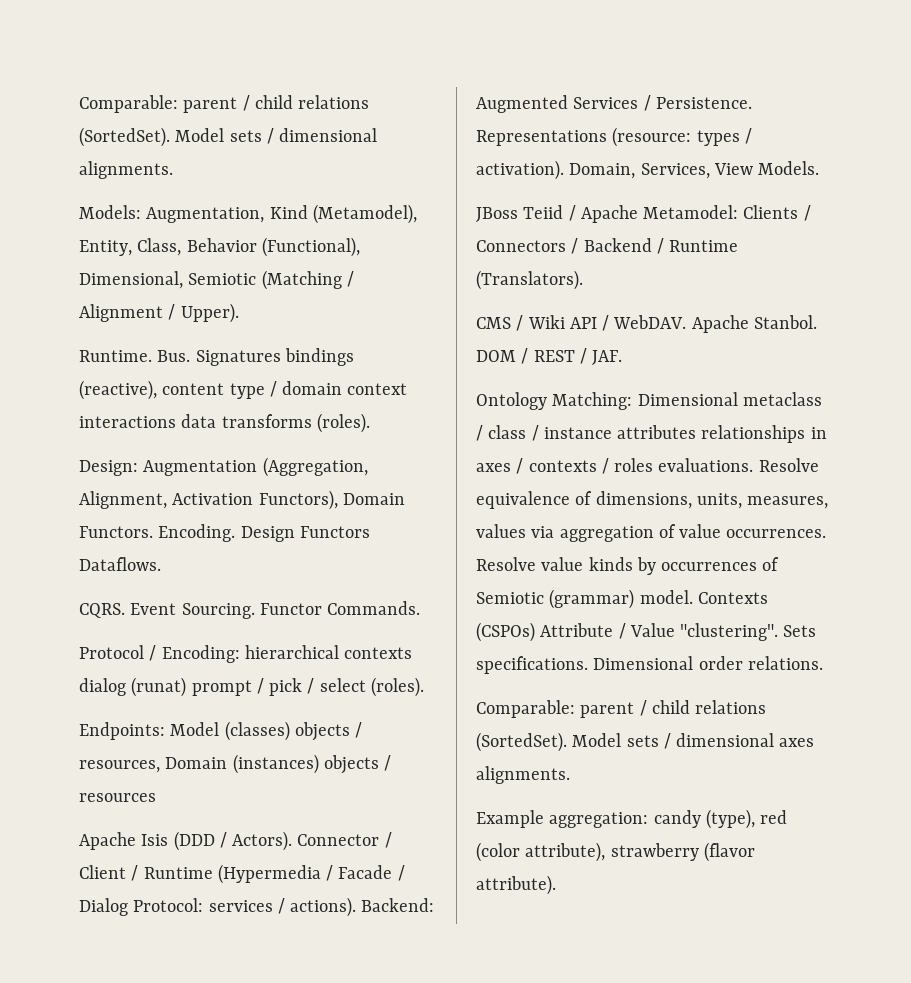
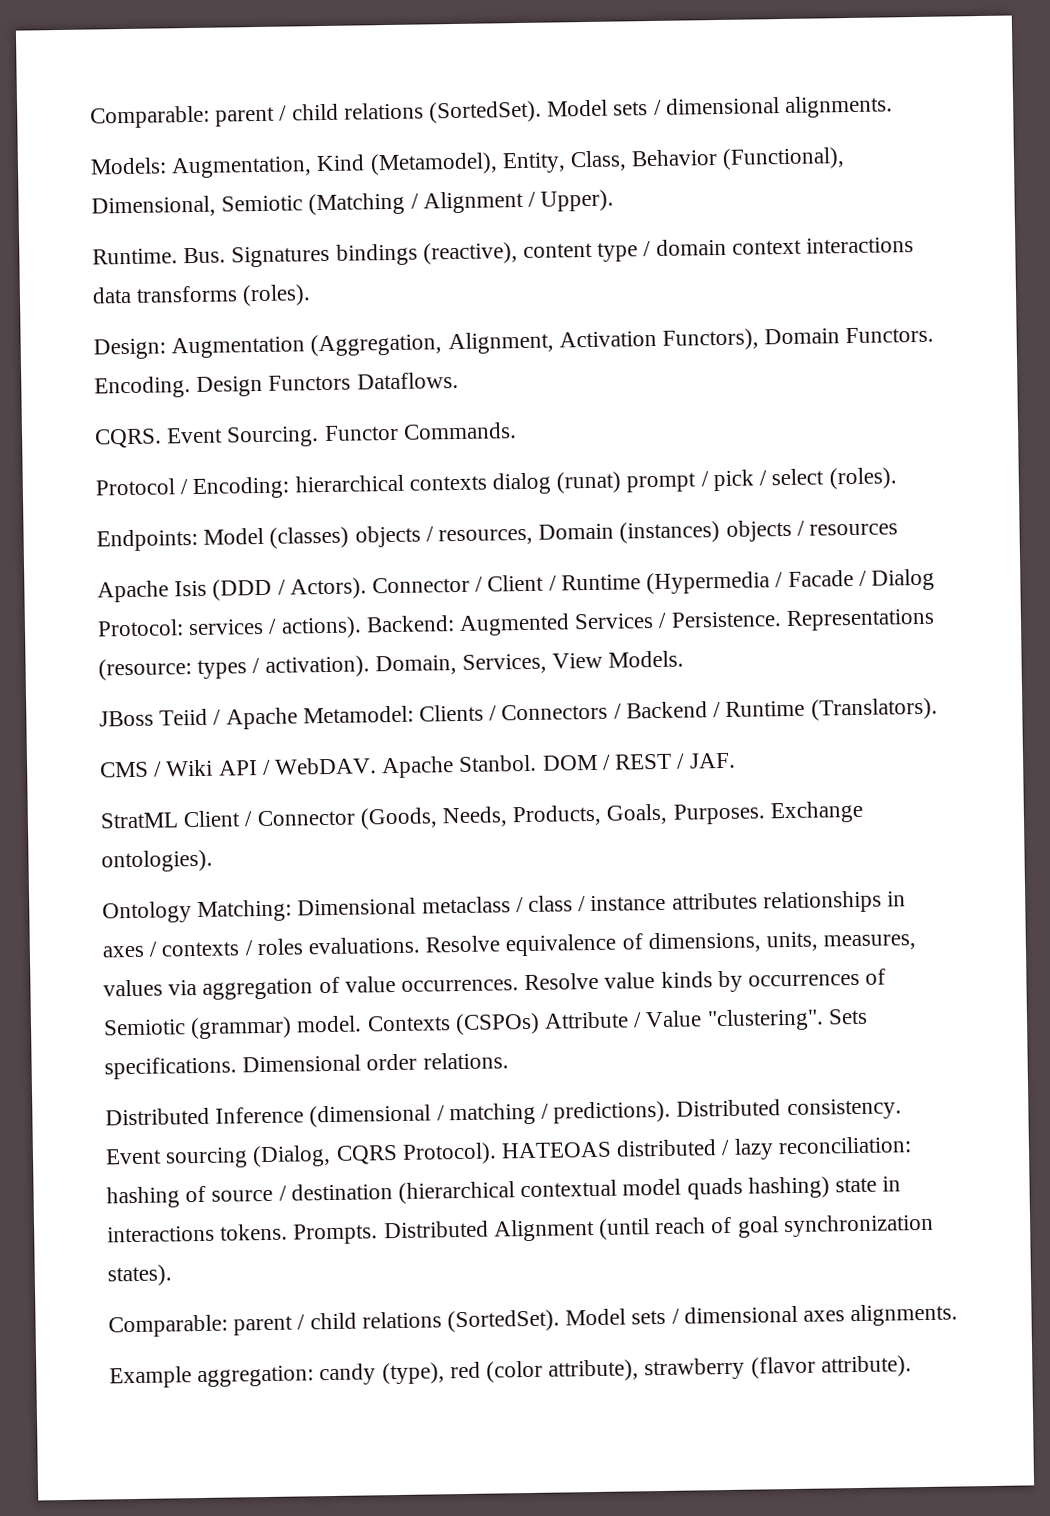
+ StratML Client / Connector (Goods, Needs, Products, Goals, Purposes. Exchange ontologies).
+ Distributed Inference (dimensional / matching / predictions). Distributed consistency. Event sourcing (Dialog, CQRS Protocol). HATEOAS distributed / lazy reconciliation: hashing of source / destination (hierarchical contextual model quads hashing) state in interactions tokens. Prompts. Distributed Alignment (until reach of goal synchronization states).

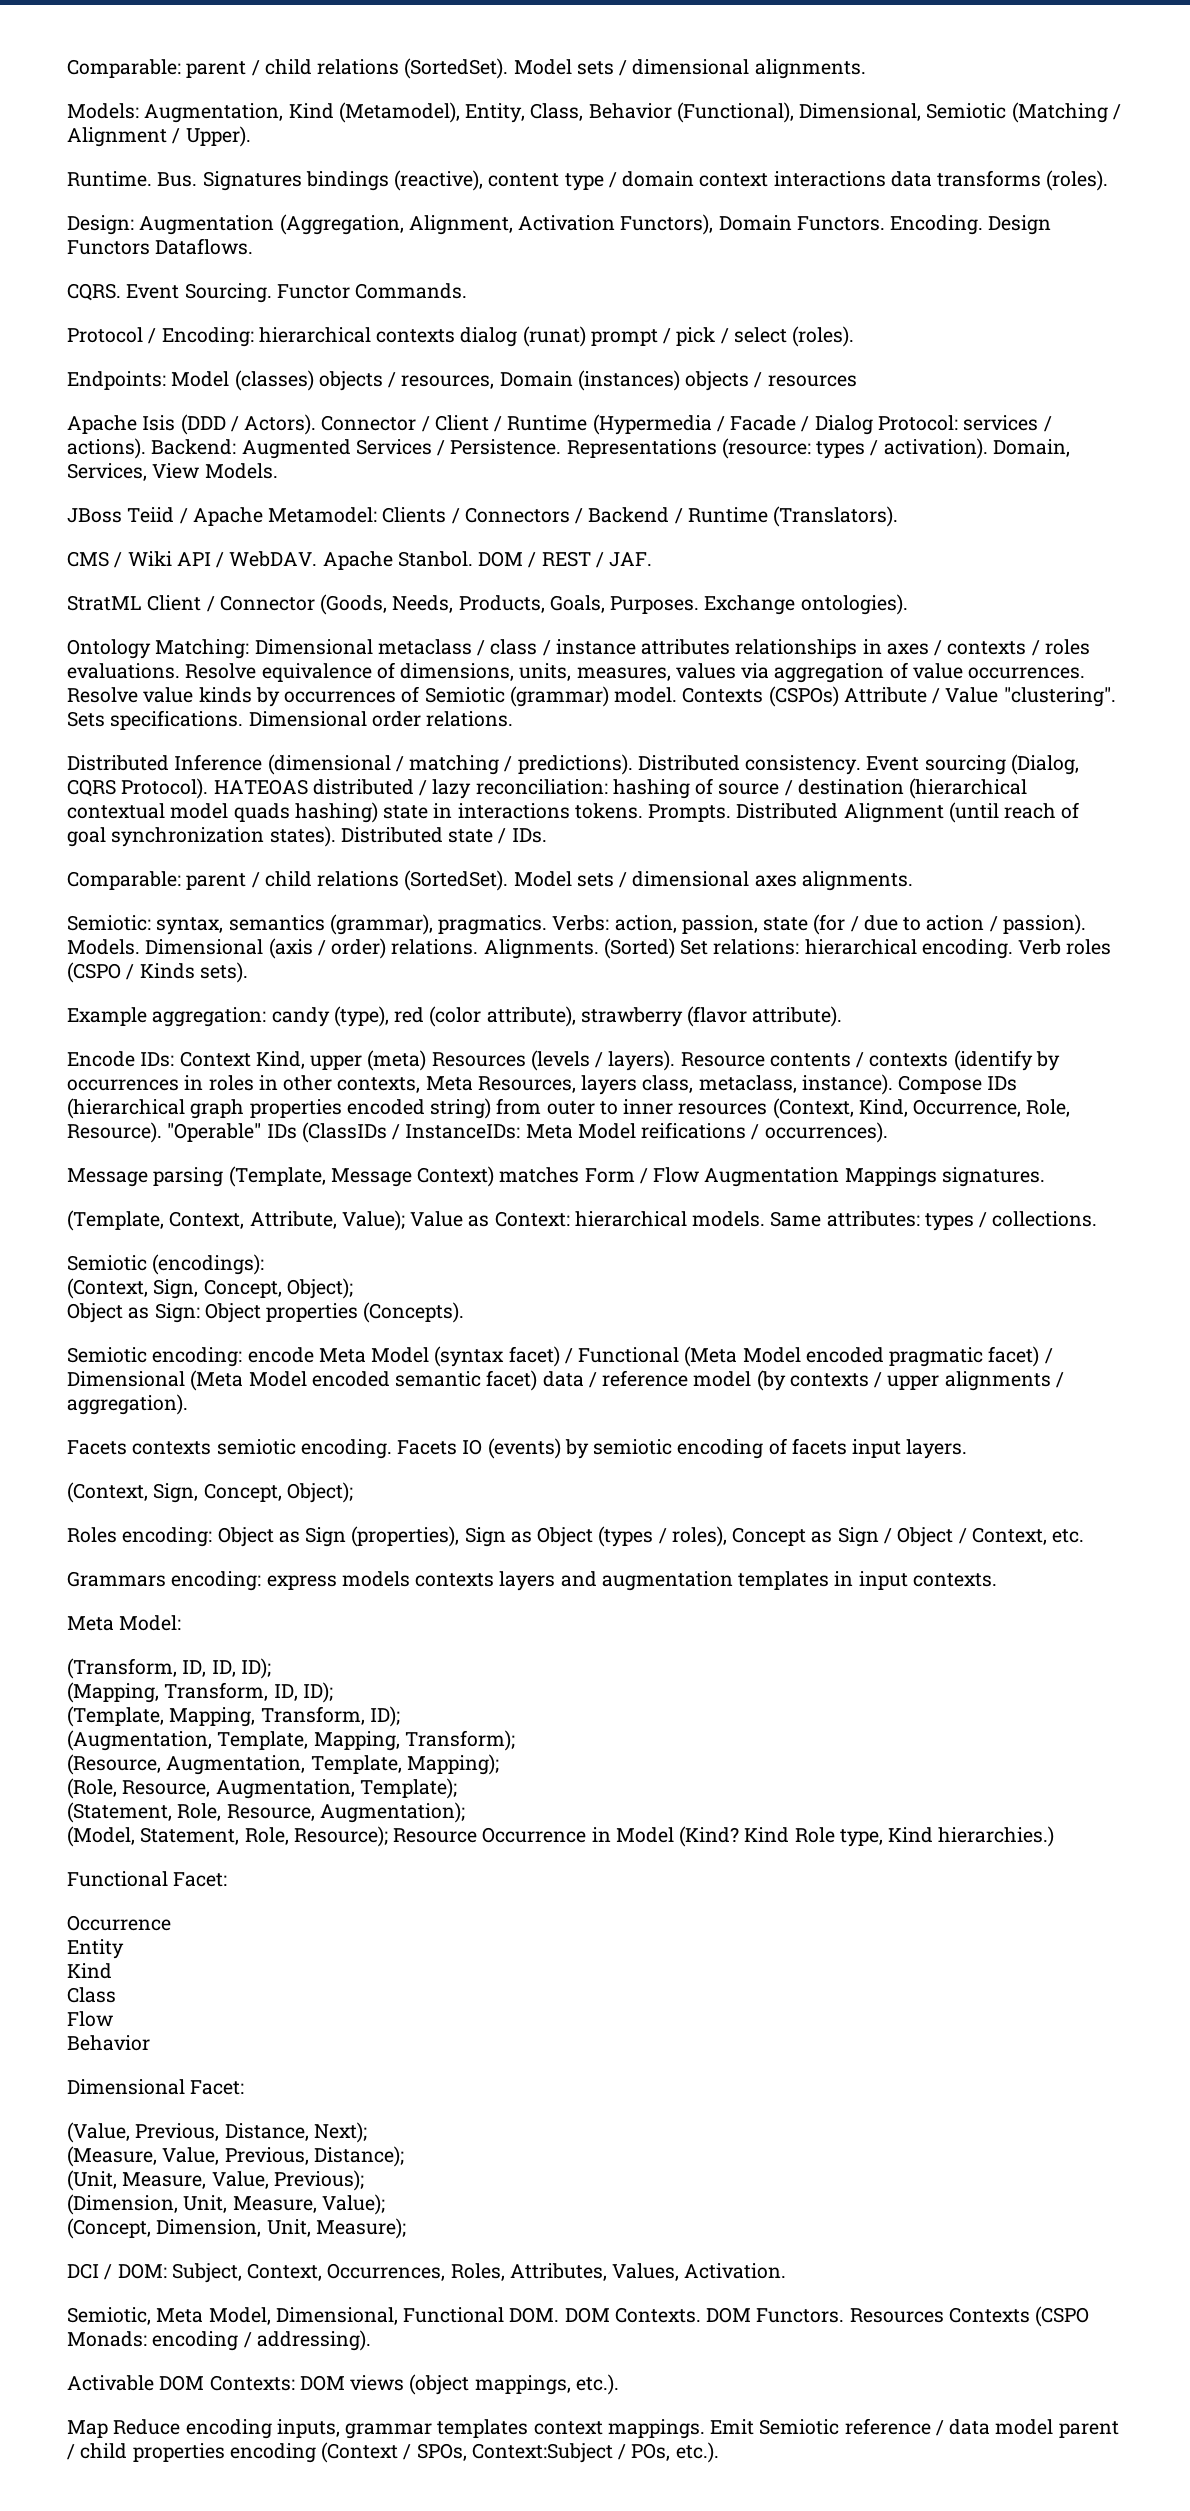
+ Distributed state / IDs.
+ Semiotic: syntax, semantics (grammar), pragmatics. Verbs: action, passion, state (for / due to action / passion). Models. Dimensional (axis / order) relations. Alignments. (Sorted) Set relations: hierarchical encoding. Verb roles (CSPO / Kinds sets).
+ Encode IDs: Context Kind, upper (meta) Resources (levels / layers). Resource contents / contexts (identify by occurrences in roles in other contexts, Meta Resources, layers class, metaclass, instance). Compose IDs (hierarchical graph properties encoded string) from outer to inner resources (Context, Kind, Occurrence, Role, Resource). "Operable" IDs (ClassIDs / InstanceIDs: Meta Model reifications / occurrences).
+ Message parsing (Template, Message Context) matches Form / Flow Augmentation Mappings signatures.
+ (Template, Context, Attribute, Value); Value as Context: hierarchical models. Same attributes: types / collections.
+ Semiotic (encodings):
+ (Context, Sign, Concept, Object);
+ Object as Sign: Object properties (Concepts).
+ Semiotic encoding: encode Meta Model (syntax facet) / Functional (Meta Model encoded pragmatic facet) / Dimensional (Meta Model encoded semantic facet) data / reference model (by contexts / upper alignments / aggregation).
+ Facets contexts semiotic encoding. Facets IO (events) by semiotic encoding of facets input layers.
+ (Context, Sign, Concept, Object);
+ Roles encoding: Object as Sign (properties), Sign as Object (types / roles), Concept as Sign / Object / Context, etc.
+ Grammars encoding: express models contexts layers and augmentation templates in input contexts.
+ Meta Model:
+ (Transform, ID, ID, ID);
+ (Mapping, Transform, ID, ID);
+ (Template, Mapping, Transform, ID);
+ (Augmentation, Template, Mapping, Transform);
+ (Resource, Augmentation, Template, Mapping);
+ (Role, Resource, Augmentation, Template);
+ (Statement, Role, Resource, Augmentation);
+ (Model, Statement, Role, Resource); Resource Occurrence in Model (Kind? Kind Role type, Kind hierarchies.)
+ Functional Facet:
+ Occurrence
+ Entity
+ Kind
+ Class
+ Flow
+ Behavior
+ Dimensional Facet:
+ (Value, Previous, Distance, Next);
+ (Measure, Value, Previous, Distance);
+ (Unit, Measure, Value, Previous);
+ (Dimension, Unit, Measure, Value);
+ (Concept, Dimension, Unit, Measure);
+ DCI / DOM: Subject, Context, Occurrences, Roles, Attributes, Values, Activation.
+ Semiotic, Meta Model, Dimensional, Functional DOM. DOM Contexts. DOM Functors. Resources Contexts (CSPO Monads: encoding / addressing).
+ Activable DOM Contexts: DOM views (object mappings, etc.).
+ Map Reduce encoding inputs, grammar templates context mappings. Emit Semiotic reference / data model parent / child properties encoding (Context / SPOs, Context:Subject / POs, etc.).

